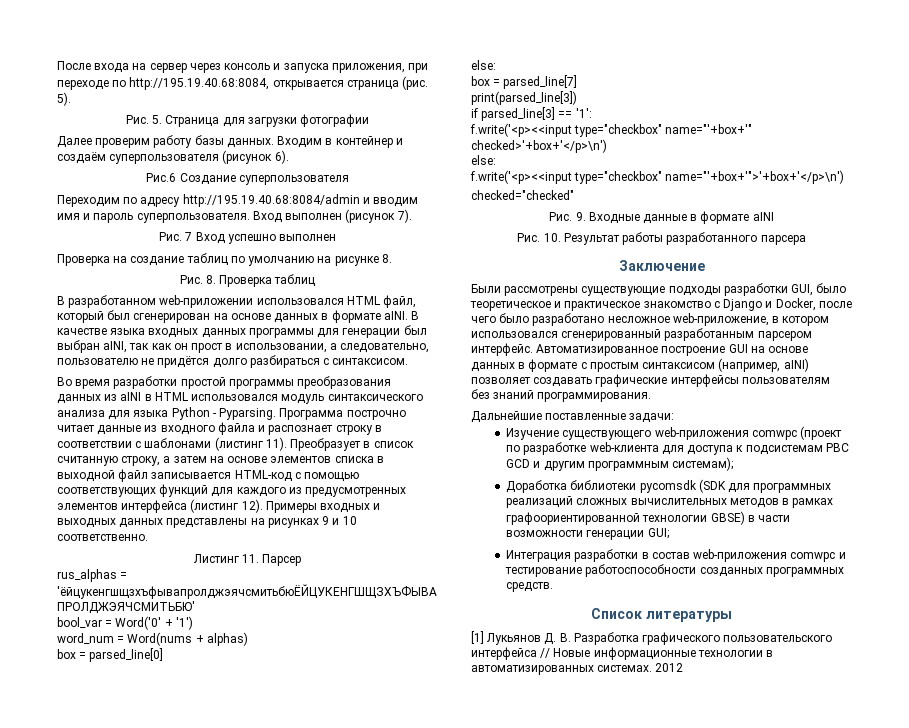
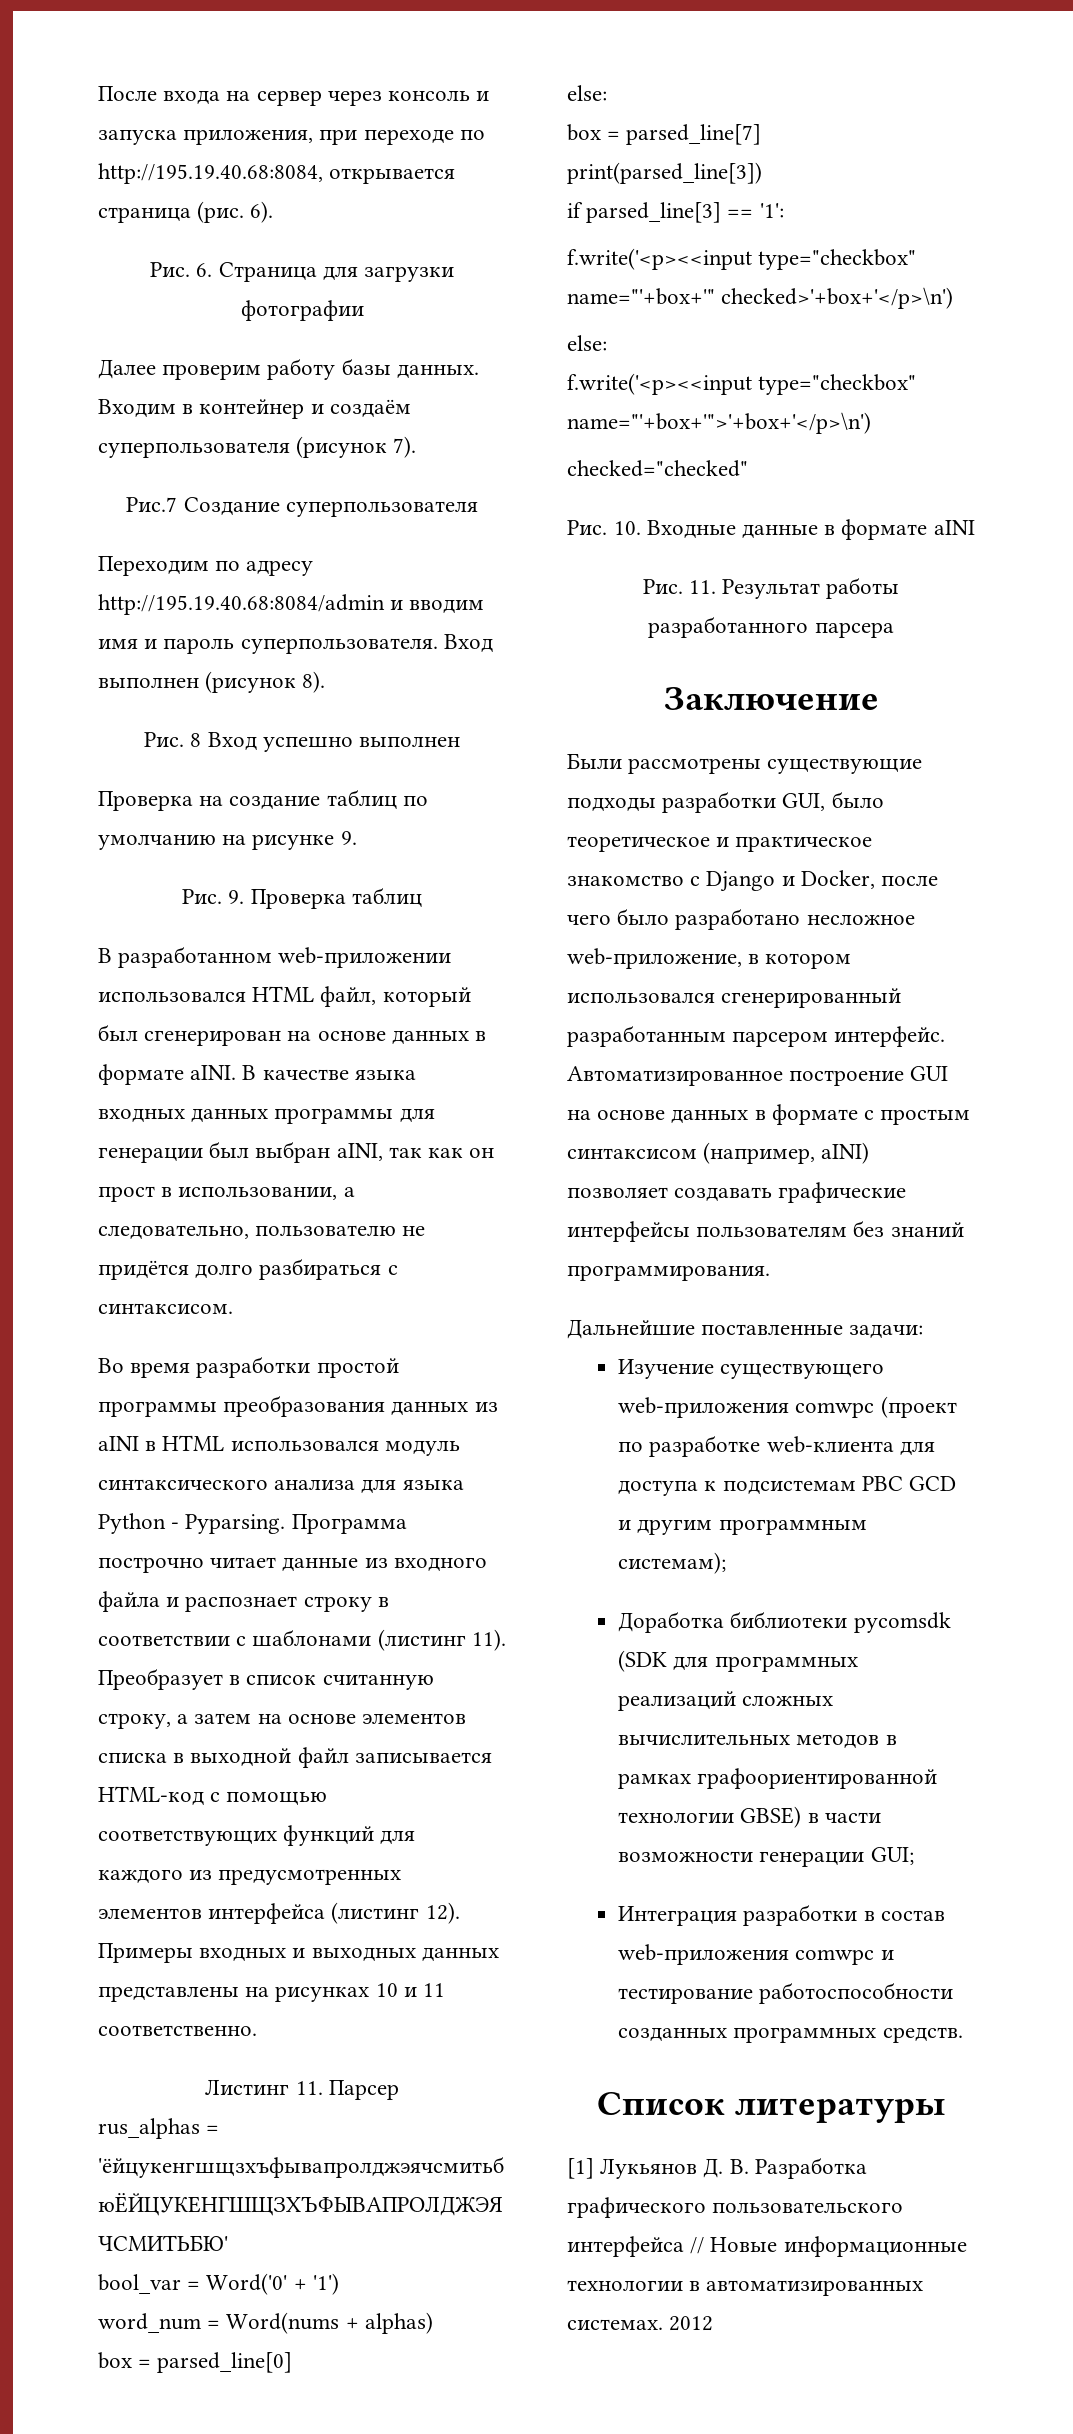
- 5).
- Рис. 5. Страница для загрузки фотографии
+ 6).
+ Рис. 6. Страница для загрузки фотографии
- Входим в контейнер и создаём суперпользователя (рисунок 6).
- Рис.6 Создание суперпользователя
+ Входим в контейнер и создаём суперпользователя (рисунок 7).
+ Рис.7 Создание суперпользователя
- Вход выполнен (рисунок 7).
- Рис. 7 Вход успешно выполнен
+ Вход выполнен (рисунок 8).
+ Рис. 8 Вход успешно выполнен
- Проверка на создание таблиц по умолчанию на рисунке 8.
- Рис. 8. Проверка таблиц
+ Проверка на создание таблиц по умолчанию на рисунке 9.
+ Рис. 9. Проверка таблиц
- Примеры входных и выходных данных представлены на рисунках 9 и 10 соответственно.
+ Примеры входных и выходных данных представлены на рисунках 10 и 11 соответственно.
- Рис. 9. Входные данные в формате aINI
+ Рис. 10. Входные данные в формате aINI
- Рис. 10. Результат работы разработанного парсера
+ Рис. 11. Результат работы разработанного парсера

